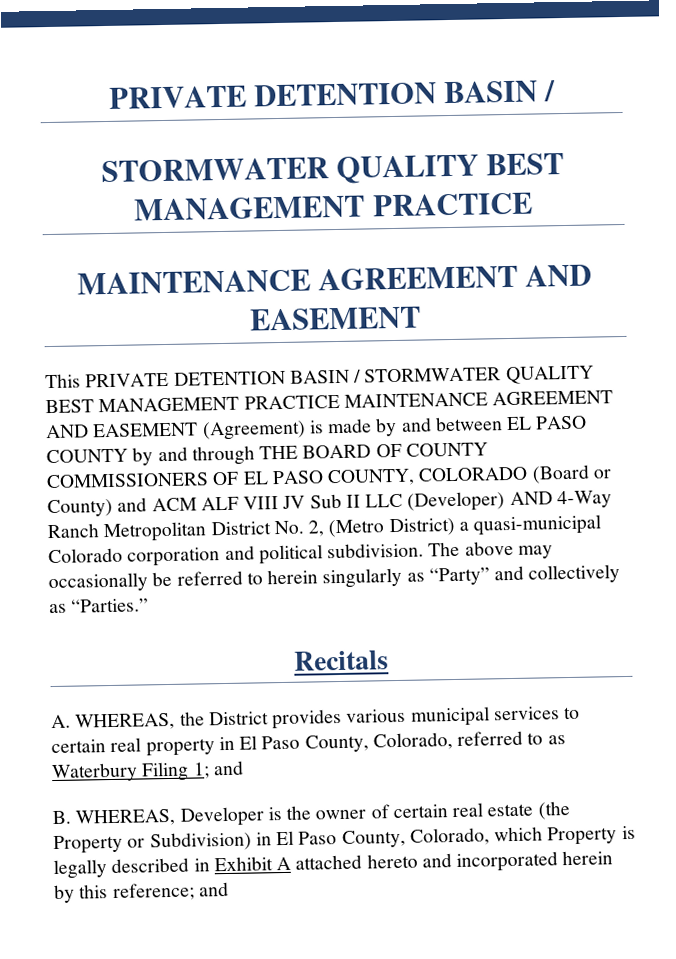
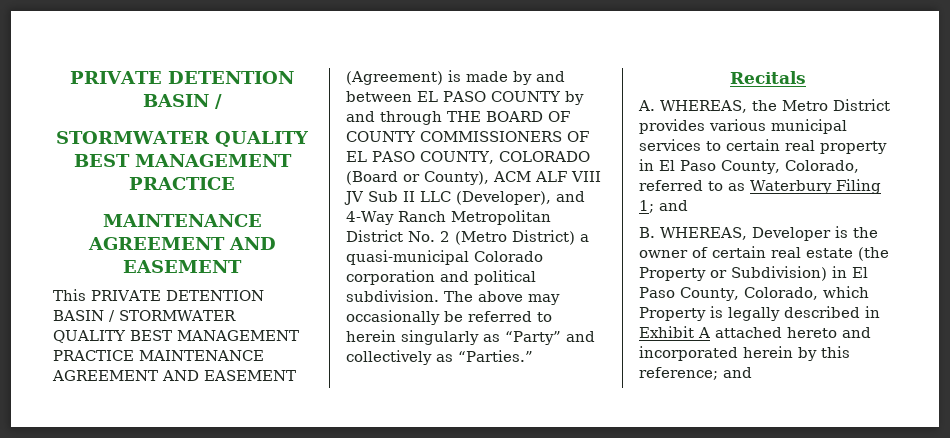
- This PRIVATE DETENTION BASIN / STORMWATER QUALITY BEST MANAGEMENT PRACTICE MAINTENANCE AGREEMENT AND EASEMENT (Agreement) is made by and between EL PASO COUNTY by and through THE BOARD OF COUNTY COMMISSIONERS OF EL PASO COUNTY, COLORADO (Board or County) and ACM ALF VIII JV Sub II LLC (Developer) AND 4-Way Ranch Metropolitan District No. 2, (Metro District) a quasi-municipal Colorado corporation and political subdivision.
+ This PRIVATE DETENTION BASIN / STORMWATER QUALITY BEST MANAGEMENT PRACTICE MAINTENANCE AGREEMENT AND EASEMENT (Agreement) is made by and between EL PASO COUNTY by and through THE BOARD OF COUNTY COMMISSIONERS OF EL PASO COUNTY, COLORADO (Board or County), ACM ALF VIII JV Sub II LLC (Developer), and 4-Way Ranch Metropolitan District No. 2 (Metro District) a quasi-municipal Colorado corporation and political subdivision.
- A. WHEREAS, the District provides various municipal services to certain real property in El Paso County, Colorado, referred to as Waterbury Filing 1; and
+ A. WHEREAS, the Metro District provides various municipal services to certain real property in El Paso County, Colorado, referred to as Waterbury Filing 1; and

